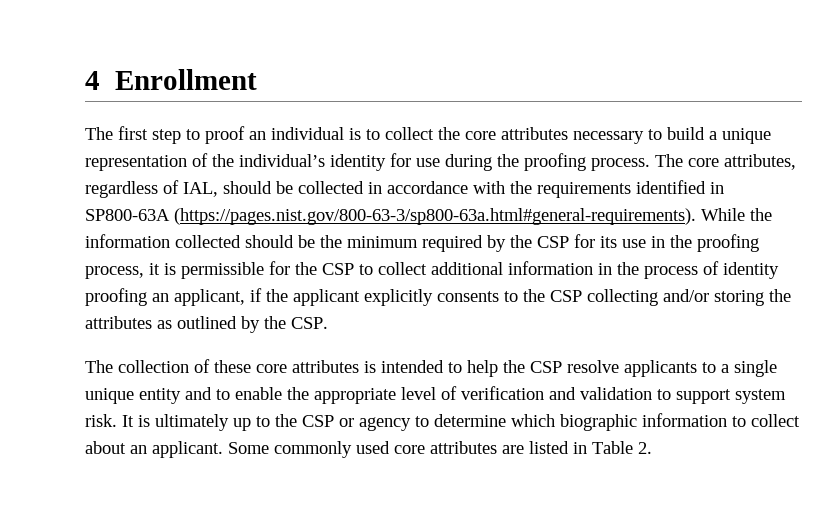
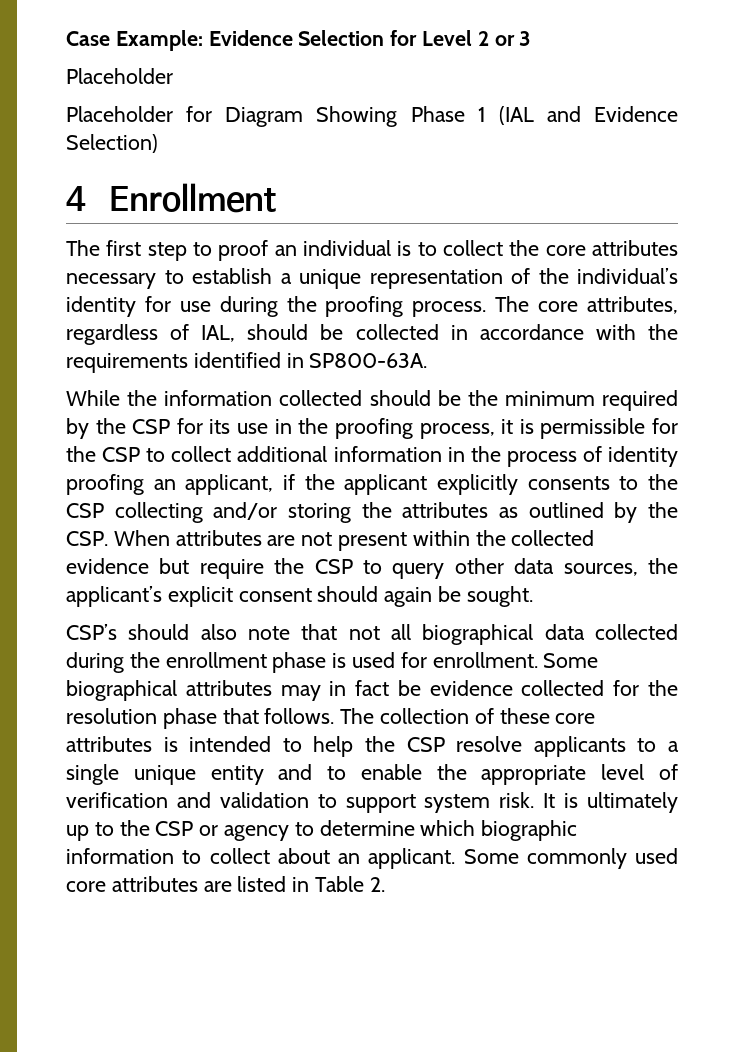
+ Case Example: Evidence Selection for Level 2 or 3
+ Placeholder
+ Placeholder for Diagram Showing Phase 1 (IAL and Evidence Selection)
- The first step to proof an individual is to collect the core attributes necessary to build a unique representation of the individual’s identity for use during the proofing process.
+ The first step to proof an individual is to collect the core attributes necessary to establish a unique representation of the individual’s identity for use during the proofing process.
- The core attributes, regardless of IAL, should be collected in accordance with the requirements identified in SP800-63A (https://pages.nist.gov/800-63-3/sp800-63a.html#general-requirements). While the information collected should be the minimum required by the CSP for its use in the proofing process, it is permissible for the CSP to collect additional information in the process of identity proofing an applicant, if the applicant explicitly consents to the CSP collecting and/or storing the attributes as outlined by the CSP.
- The collection of these core attributes is intended to help the CSP resolve applicants to a single unique entity and to enable the appropriate level of verification and validation to support system risk.
+ The core attributes, regardless of IAL, should be collected in accordance with the requirements identified in SP800-63A.
+ While the information collected should be the minimum required by the CSP for its use in the proofing process, it is permissible for the CSP to collect additional information in the process of identity proofing an applicant, if the applicant explicitly consents to the CSP collecting and/or storing the attributes as outlined by the CSP. When attributes are not present within the collected evidence but require the CSP to query other data sources, the applicant’s explicit consent should again be sought.
+ CSP’s should also note that not all biographical data collected during the enrollment phase is used for enrollment. Some biographical attributes may in fact be evidence collected for the resolution phase that follows. The collection of these core attributes is intended to help the CSP resolve applicants to a single unique entity and to enable the appropriate level of verification and validation to support system risk.

